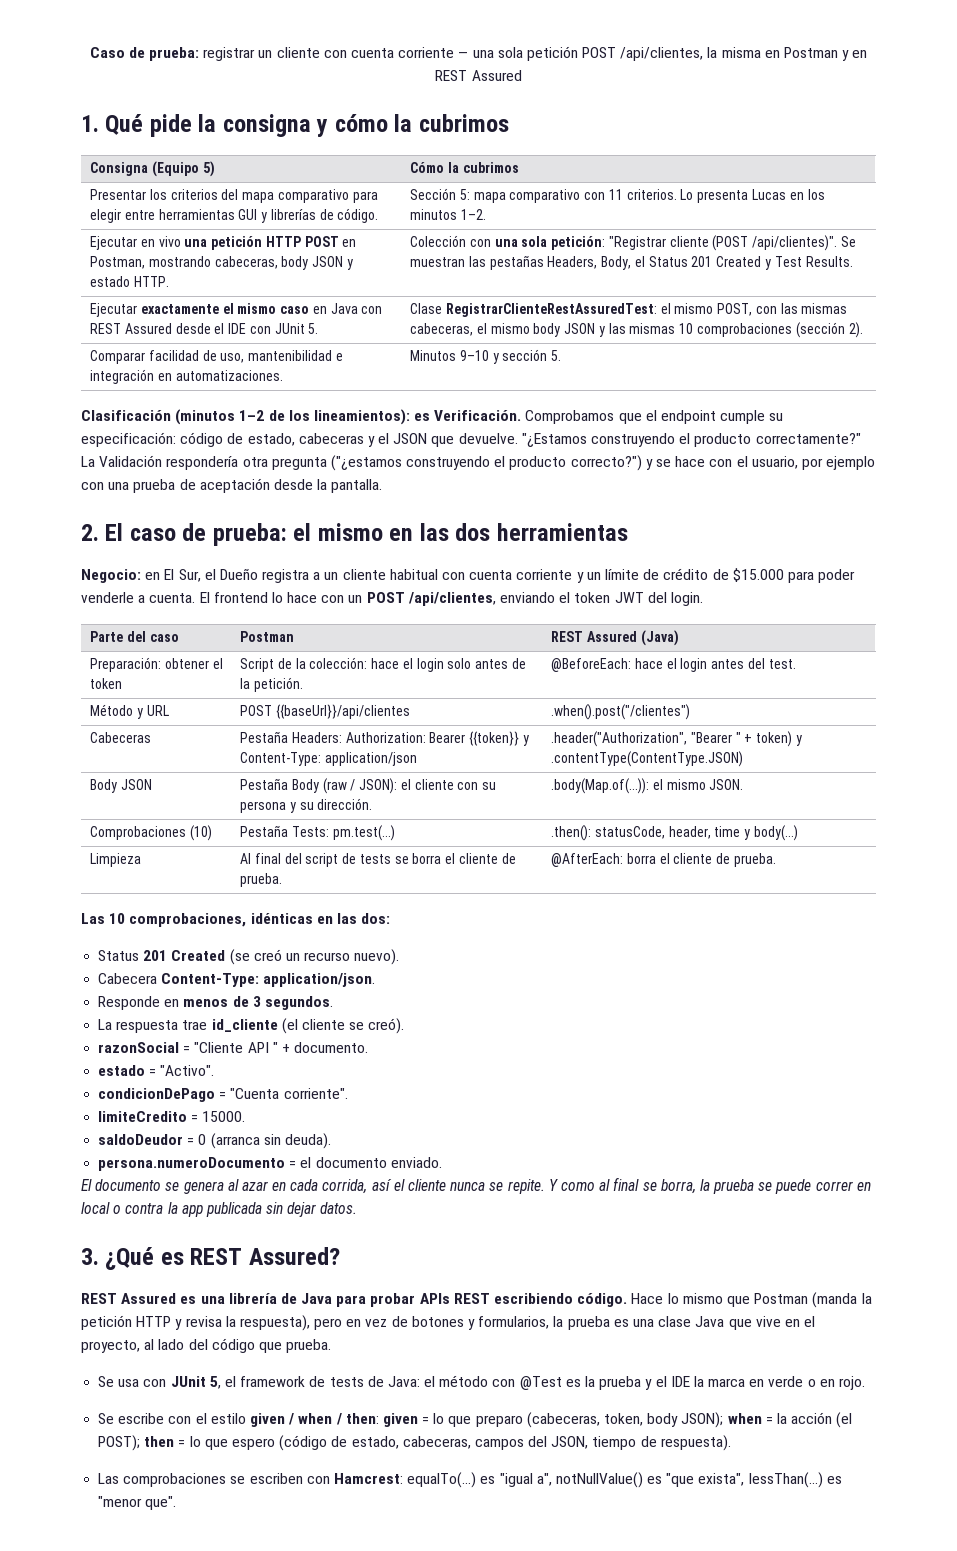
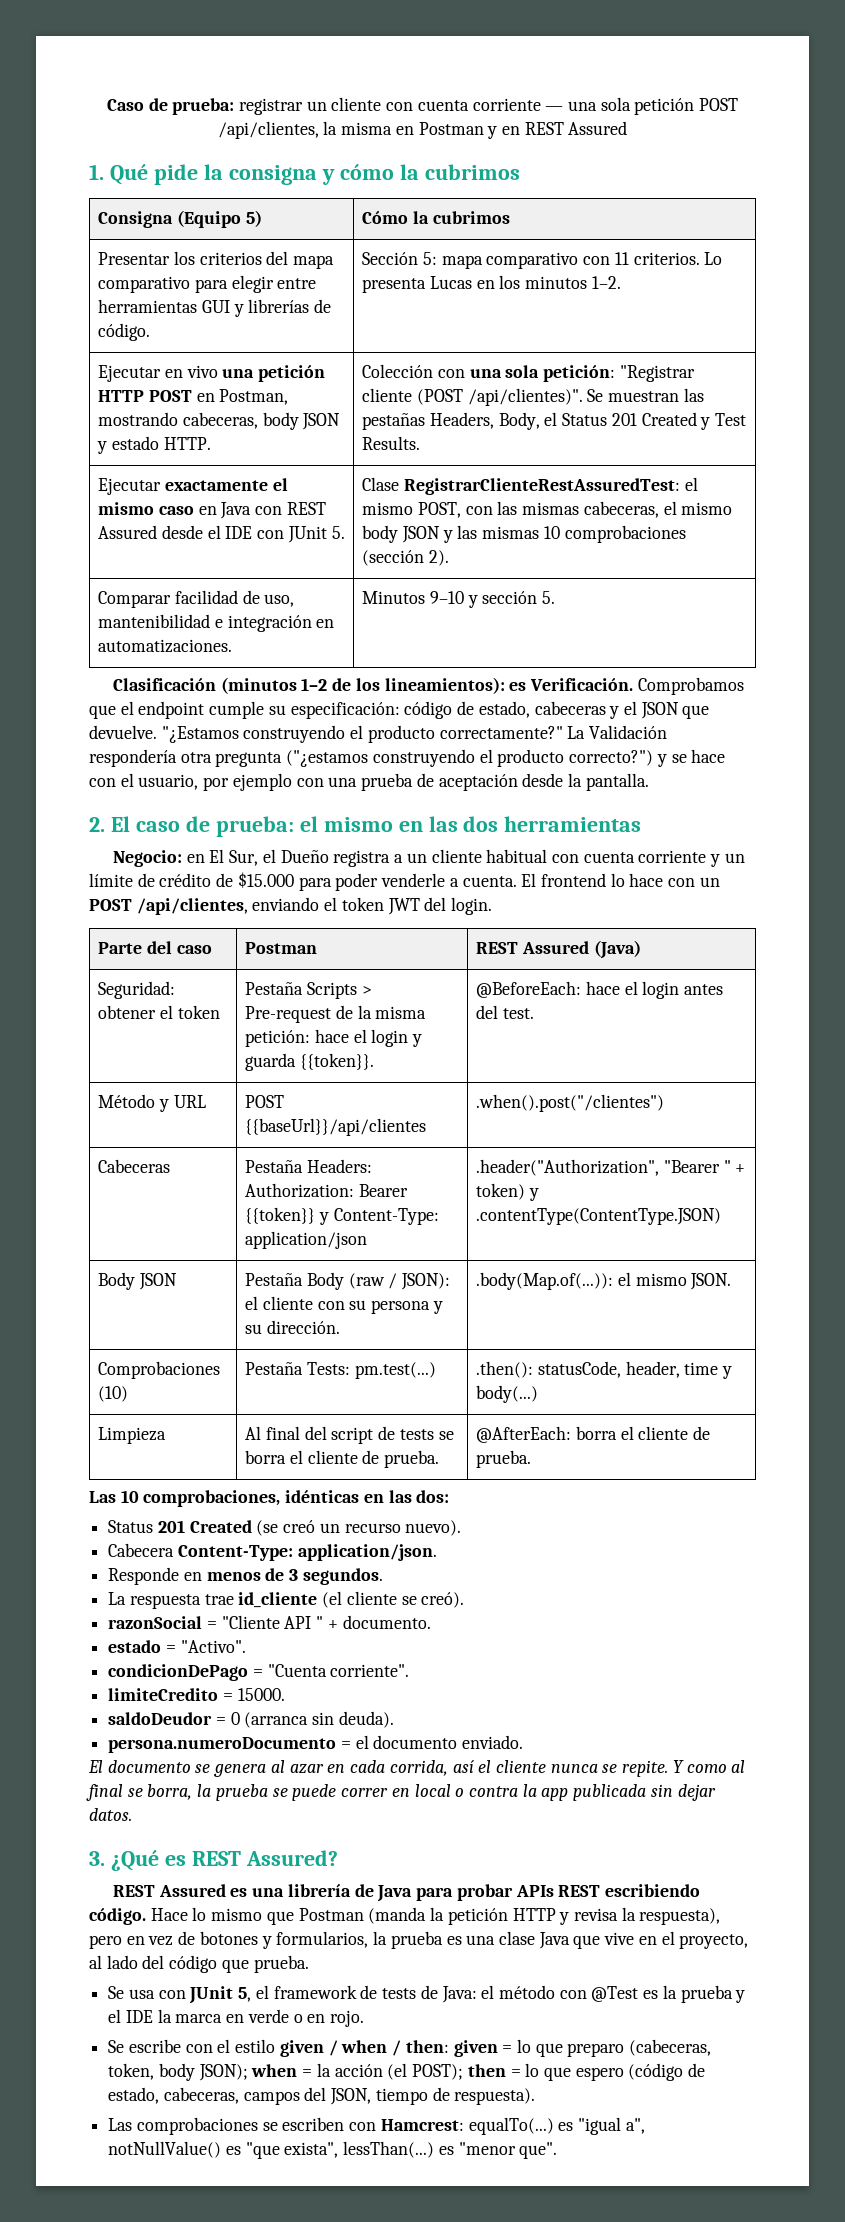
- Preparación: obtener el token | Script de la colección: hace el login solo antes de la petición. | @BeforeEach: hace el login antes del test.
+ Seguridad: obtener el token | Pestaña Scripts > Pre-request de la misma petición: hace el login y guarda {{token}}. | @BeforeEach: hace el login antes del test.

